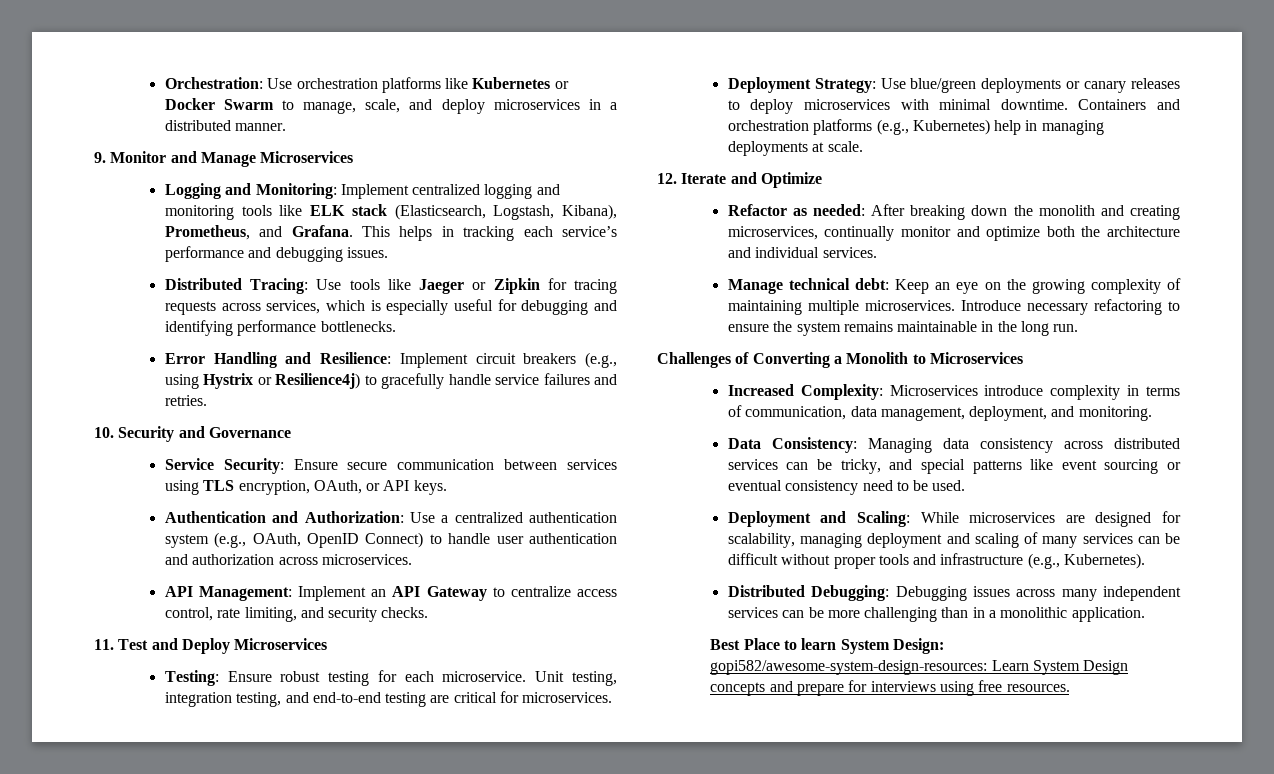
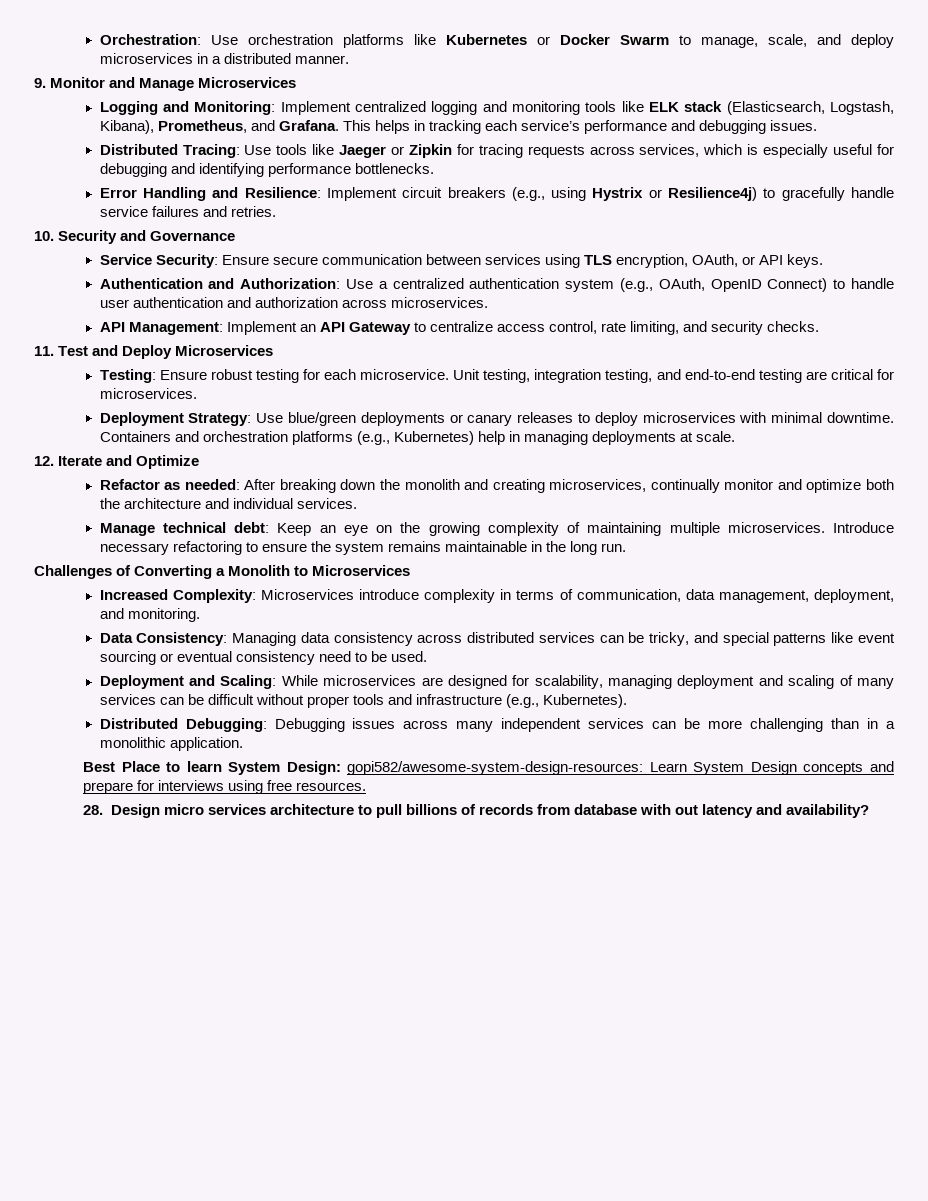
+ 28. Design micro services architecture to pull billions of records from database with out latency and availability?

